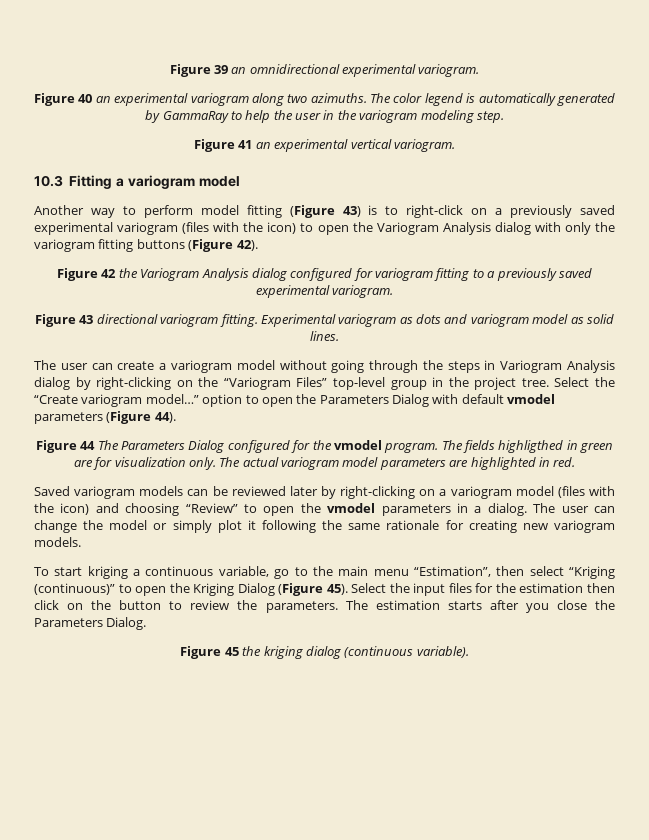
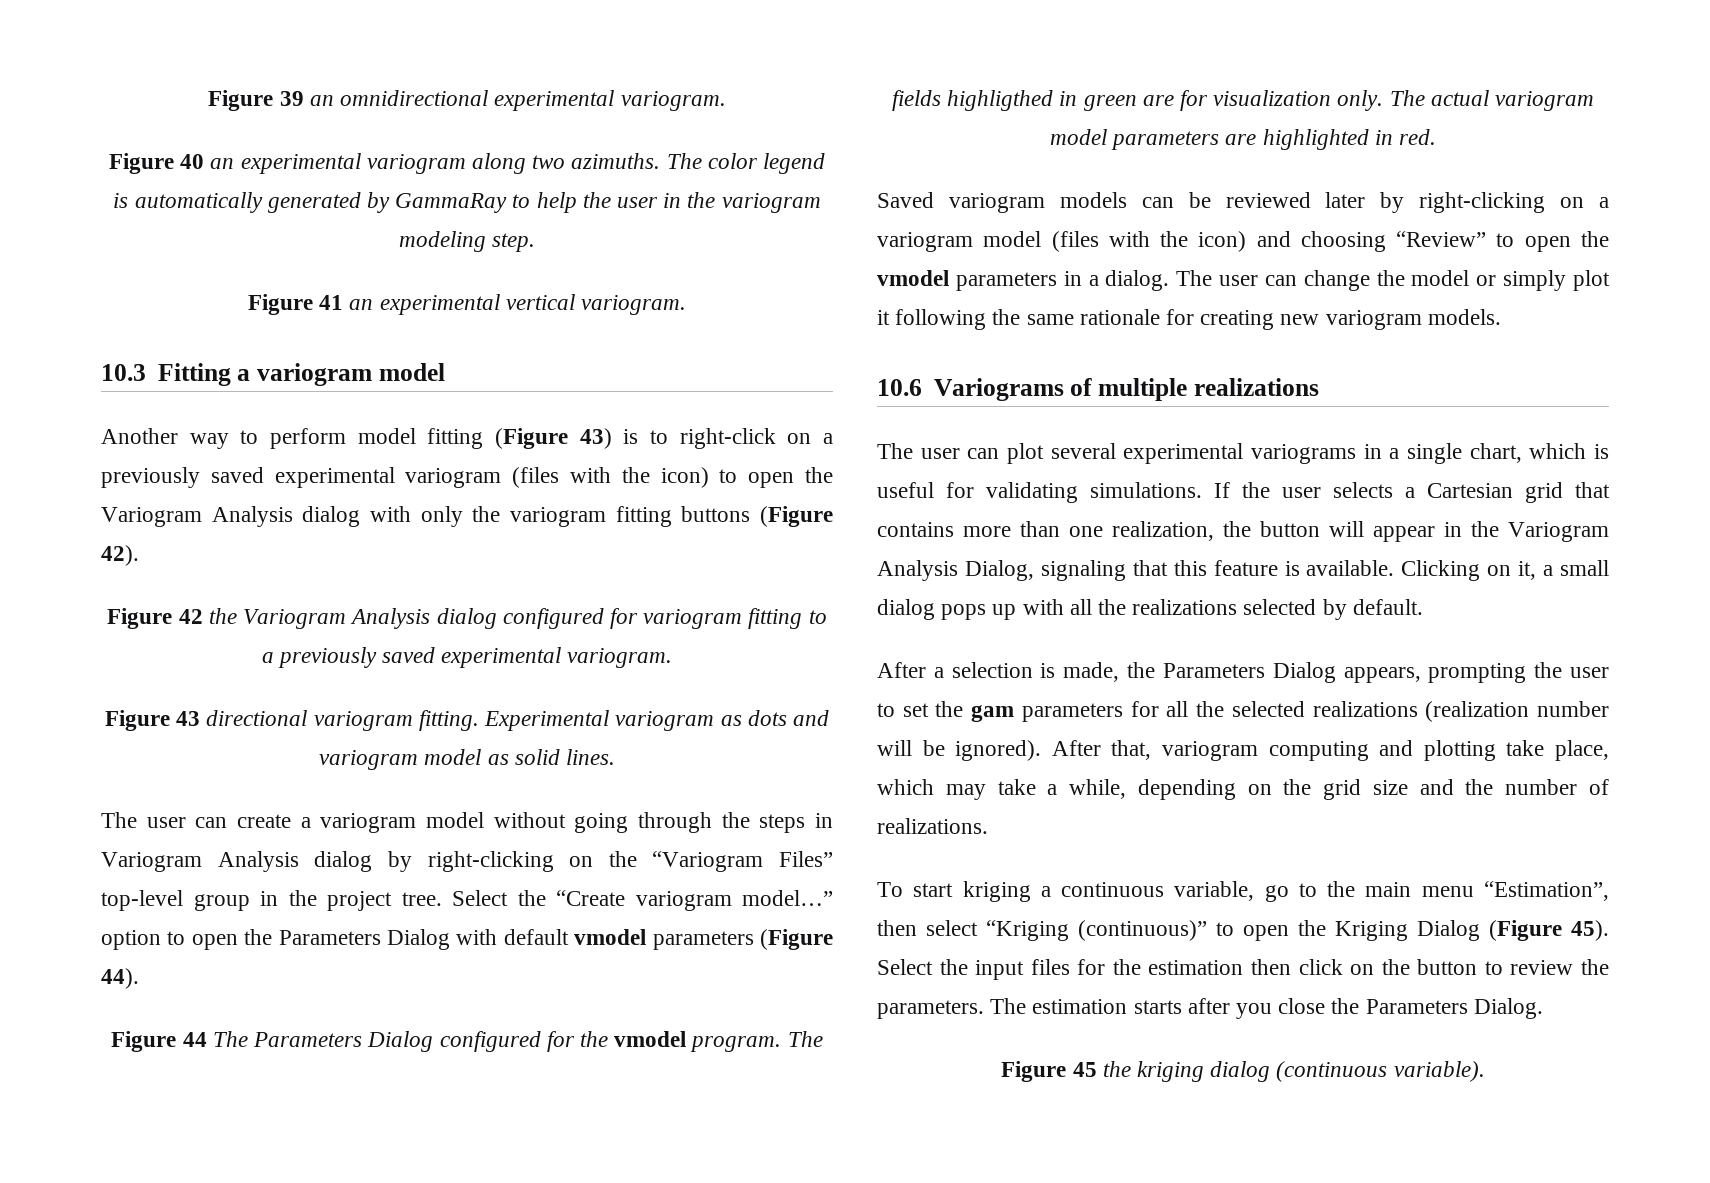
+ 10.6 Variograms of multiple realizations
+ The user can plot several experimental variograms in a single chart, which is useful for validating simulations. If the user selects a Cartesian grid that contains more than one realization, the button will appear in the Variogram Analysis Dialog, signaling that this feature is available. Clicking on it, a small dialog pops up with all the realizations selected by default.
+ After a selection is made, the Parameters Dialog appears, prompting the user to set the gam parameters for all the selected realizations (realization number will be ignored). After that, variogram computing and plotting take place, which may take a while, depending on the grid size and the number of realizations.

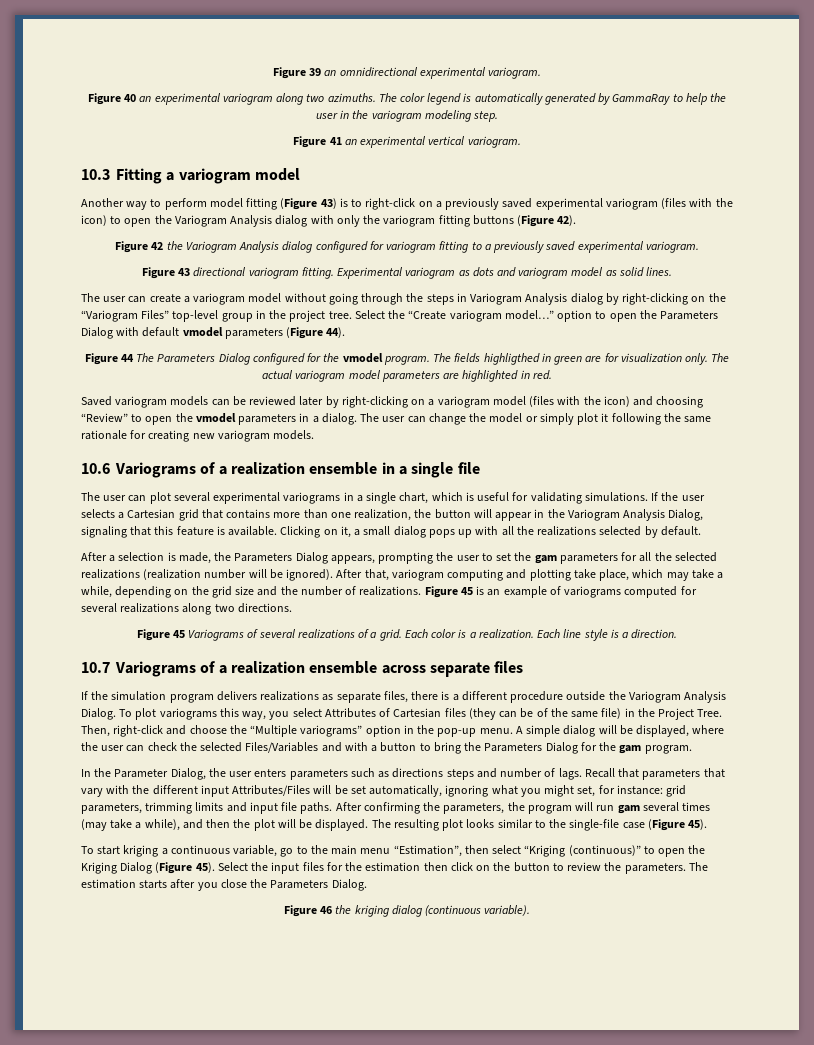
- 10.6 Variograms of multiple realizations
+ 10.6 Variograms of a realization ensemble in a single file
+ Figure 45 is an example of variograms computed for several realizations along two directions.
+ Figure 45 Variograms of several realizations of a grid. Each color is a realization. Each line style is a direction.
+ 10.7 Variograms of a realization ensemble across separate files
+ If the simulation program delivers realizations as separate files, there is a different procedure outside the Variogram Analysis Dialog. To plot variograms this way, you select Attributes of Cartesian files (they can be of the same file) in the Project Tree. Then, right-click and choose the “Multiple variograms” option in the pop-up menu. A simple dialog will be displayed, where the user can check the selected Files/Variables and with a button to bring the Parameters Dialog for the gam program.
+ In the Parameter Dialog, the user enters parameters such as directions steps and number of lags. Recall that parameters that vary with the different input Attributes/Files will be set automatically, ignoring what you might set, for instance: grid parameters, trimming limits and input file paths. After confirming the parameters, the program will run gam several times (may take a while), and then the plot will be displayed. The resulting plot looks similar to the single-file case (Figure 45).
- Figure 45 the kriging dialog (continuous variable).
+ Figure 46 the kriging dialog (continuous variable).

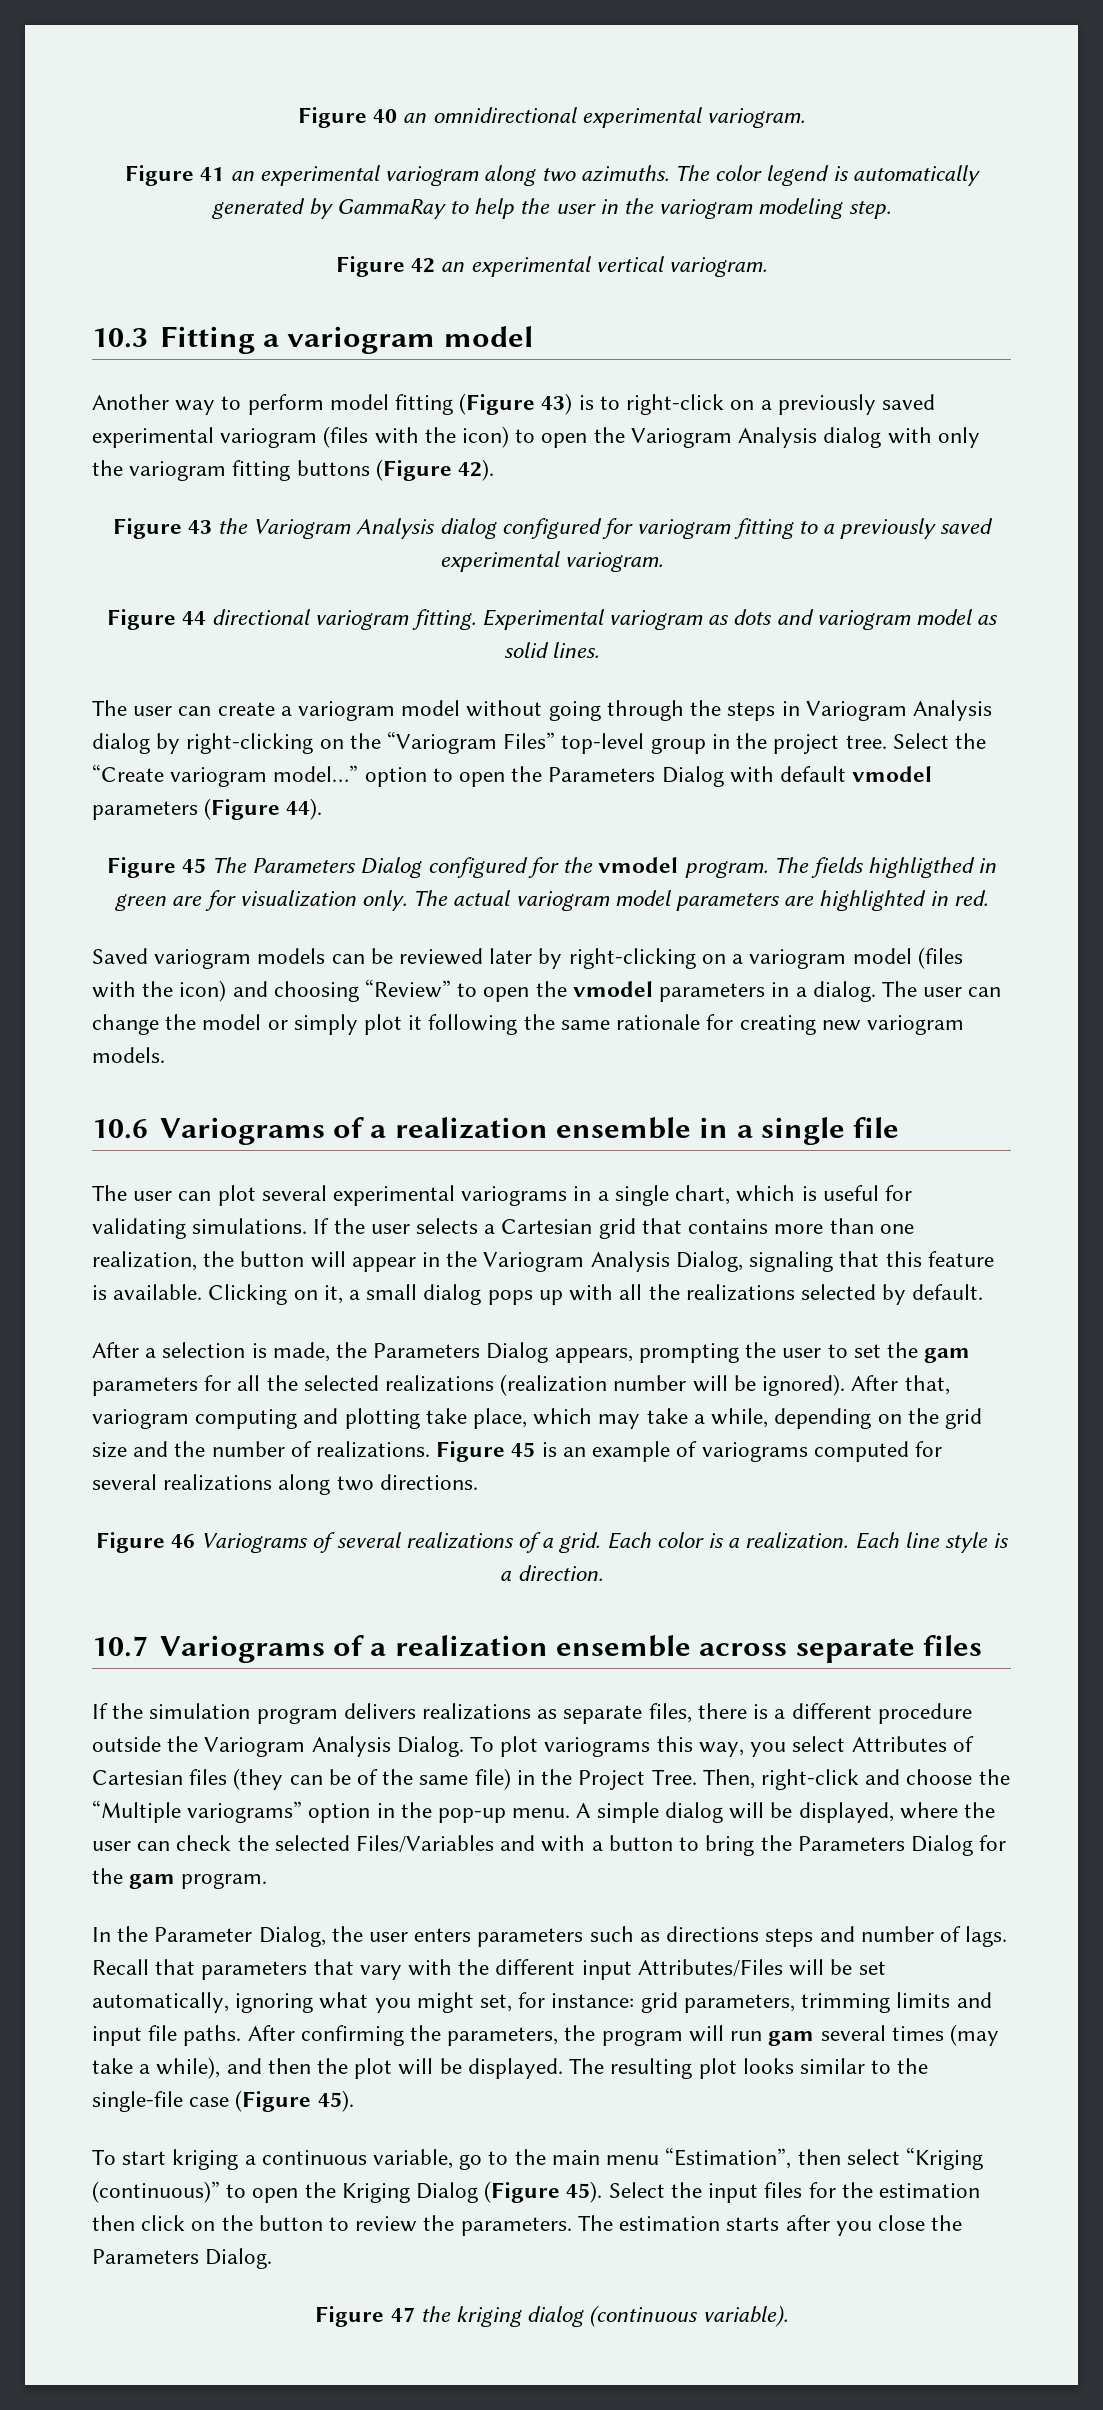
- Figure 39 an omnidirectional experimental variogram.
+ Figure 40 an omnidirectional experimental variogram.
- Figure 40 an experimental variogram along two azimuths.
+ Figure 41 an experimental variogram along two azimuths.
- Figure 41 an experimental vertical variogram.
+ Figure 42 an experimental vertical variogram.
- Figure 42 the Variogram Analysis dialog configured for variogram fitting to a previously saved experimental variogram.
+ Figure 43 the Variogram Analysis dialog configured for variogram fitting to a previously saved experimental variogram.
- Figure 43 directional variogram fitting.
+ Figure 44 directional variogram fitting.
- Figure 44 The Parameters Dialog configured for the vmodel program.
+ Figure 45 The Parameters Dialog configured for the vmodel program.
- Figure 45 Variograms of several realizations of a grid.
+ Figure 46 Variograms of several realizations of a grid.
- Figure 46 the kriging dialog (continuous variable).
+ Figure 47 the kriging dialog (continuous variable).

